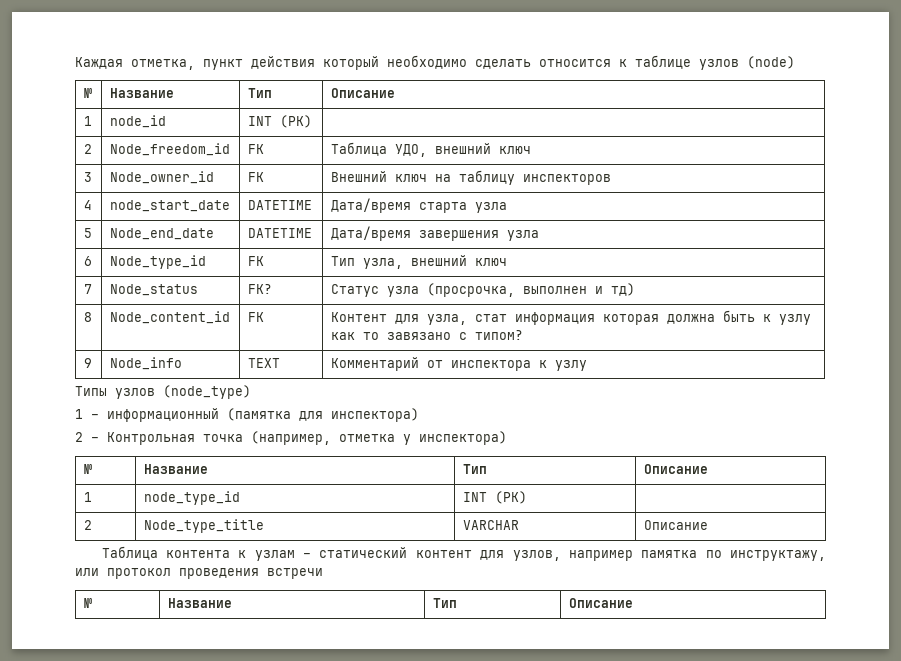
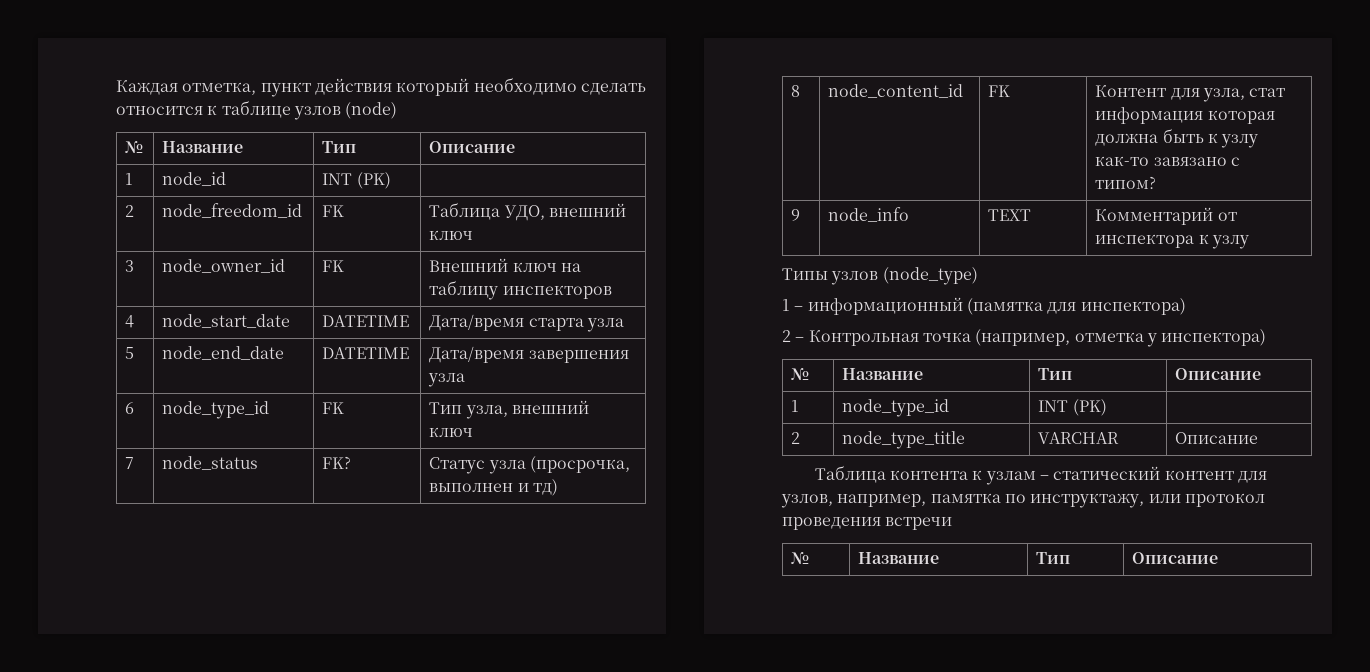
- 2 | Node_freedom_id | FK | Таблица УДО, внешний ключ
+ 2 | node_freedom_id | FK | Таблица УДО, внешний ключ
- 3 | Node_owner_id | FK | Внешний ключ на таблицу инспекторов
+ 3 | node_owner_id | FK | Внешний ключ на таблицу инспекторов
- 5 | Node_end_date | DATETIME | Дата/время завершения узла
+ 5 | node_end_date | DATETIME | Дата/время завершения узла
- 6 | Node_type_id | FK | Тип узла, внешний ключ
+ 6 | node_type_id | FK | Тип узла, внешний ключ
- 7 | Node_status | FK? | Статус узла (просрочка, выполнен и тд)
+ 7 | node_status | FK? | Статус узла (просрочка, выполнен и тд)
- 8 | Node_content_id | FK | Контент для узла, стат информация которая должна быть к узлу как то завязано с типом?
+ 8 | node_content_id | FK | Контент для узла, стат информация которая должна быть к узлу как-то завязано с типом?
- 9 | Node_info | TEXT | Комментарий от инспектора к узлу
+ 9 | node_info | TEXT | Комментарий от инспектора к узлу
- 2 | Node_type_title | VARCHAR | Описание
+ 2 | node_type_title | VARCHAR | Описание
- Таблица контента к узлам – статический контент для узлов, например памятка по инструктажу, или протокол проведения встречи
+ Таблица контента к узлам – статический контент для узлов, например, памятка по инструктажу, или протокол проведения встречи

